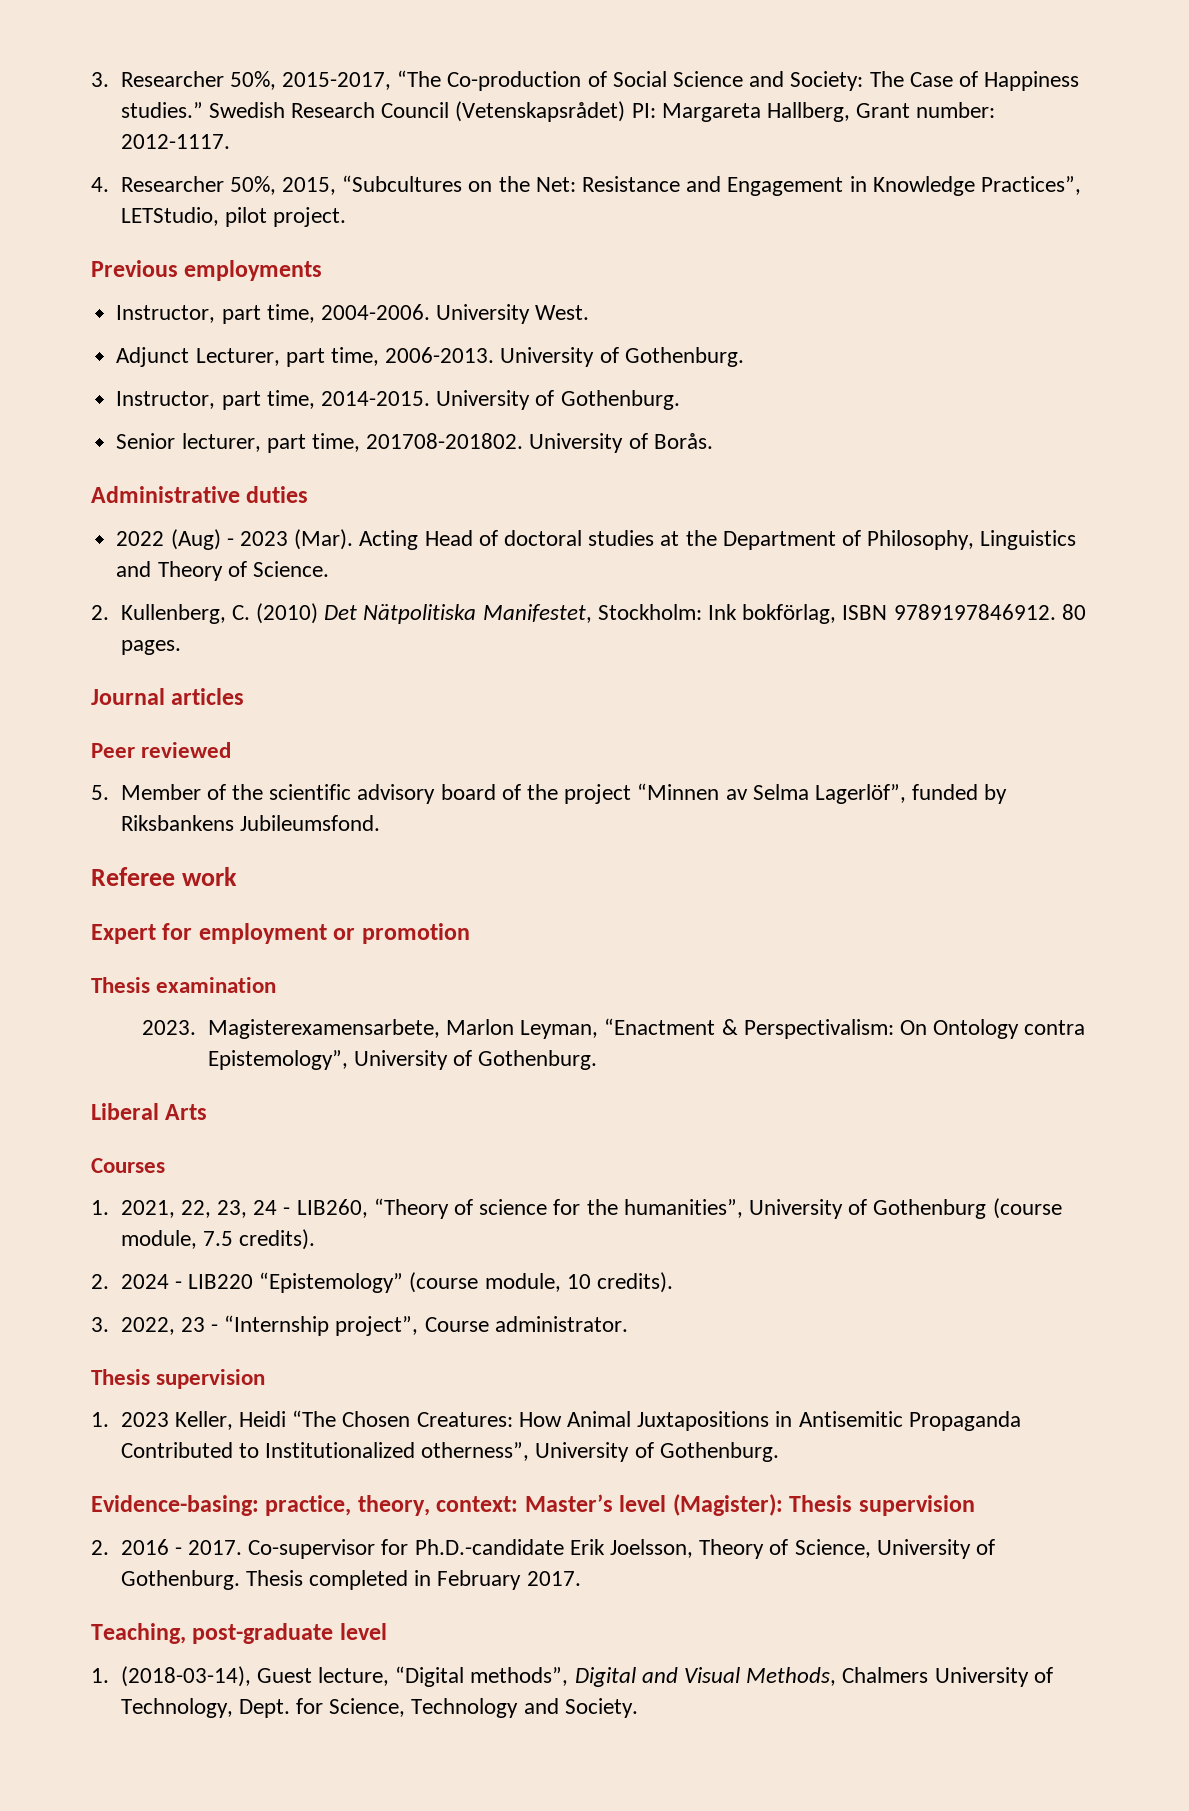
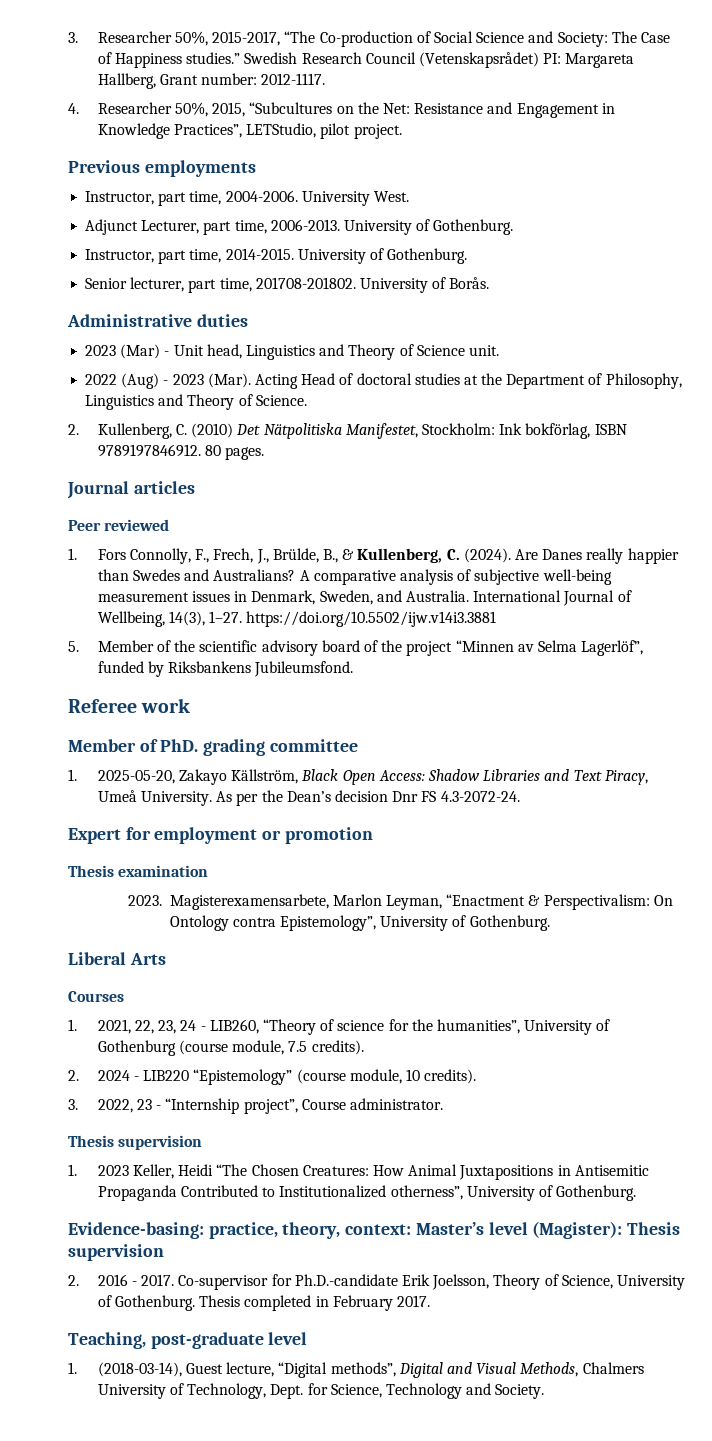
+ 2023 (Mar) - Unit head, Linguistics and Theory of Science unit.
+ 1. Fors Connolly, F., Frech, J., Brülde, B., & Kullenberg, C. (2024). Are Danes really happier than Swedes and Australians? A comparative analysis of subjective well-being measurement issues in Denmark, Sweden, and Australia. International Journal of Wellbeing, 14(3), 1–27. https://doi.org/10.5502/ijw.v14i3.3881
+ Member of PhD. grading committee
+ 1. 2025-05-20, Zakayo Källström, Black Open Access: Shadow Libraries and Text Piracy, Umeå University. As per the Dean’s decision Dnr FS 4.3-2072-24.

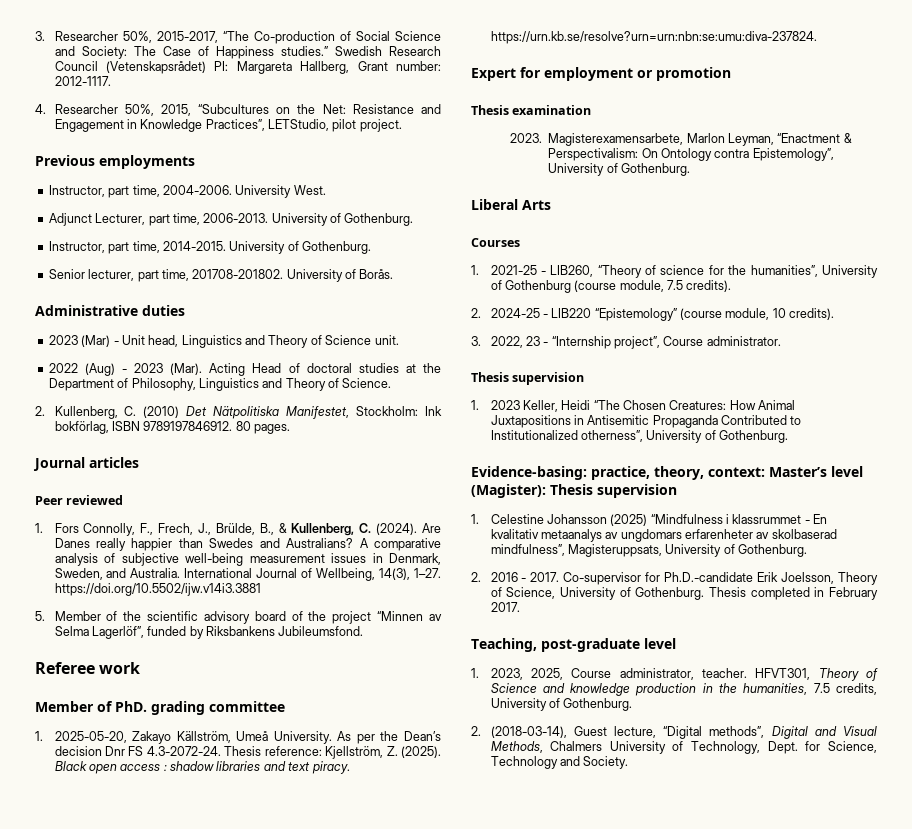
- 1. 2025-05-20, Zakayo Källström, Black Open Access: Shadow Libraries and Text Piracy, Umeå University.
+ 1. 2025-05-20, Zakayo Källström, Umeå University.
- As per the Dean’s decision Dnr FS 4.3-2072-24.
+ As per the Dean’s decision Dnr FS 4.3-2072-24. Thesis reference: Kjellström, Z. (2025). Black open access : shadow libraries and text piracy. https://urn.kb.se/resolve?urn=urn:nbn:se:umu:diva-237824.
- 1. 2021, 22, 23, 24 - LIB260, “Theory of science for the humanities”, University of Gothenburg (course module, 7.5 credits).
+ 1. 2021-25 - LIB260, “Theory of science for the humanities”, University of Gothenburg (course module, 7.5 credits).
- 2. 2024 - LIB220 “Epistemology” (course module, 10 credits).
+ 2. 2024-25 - LIB220 “Epistemology” (course module, 10 credits).
+ 1. Celestine Johansson (2025) “Mindfulness i klassrummet - En kvalitativ metaanalys av ungdomars erfarenheter av skolbaserad mindfulness”, Magisteruppsats, University of Gothenburg.
- 1. (2018-03-14), Guest lecture, “Digital methods”, Digital and Visual Methods, Chalmers University of Technology, Dept. for Science, Technology and Society.
+ 1. 2023, 2025, Course administrator, teacher. HFVT301, Theory of Science and knowledge production in the humanities, 7.5 credits, University of Gothenburg.
+ 2. (2018-03-14), Guest lecture, “Digital methods”, Digital and Visual Methods, Chalmers University of Technology, Dept. for Science, Technology and Society.

